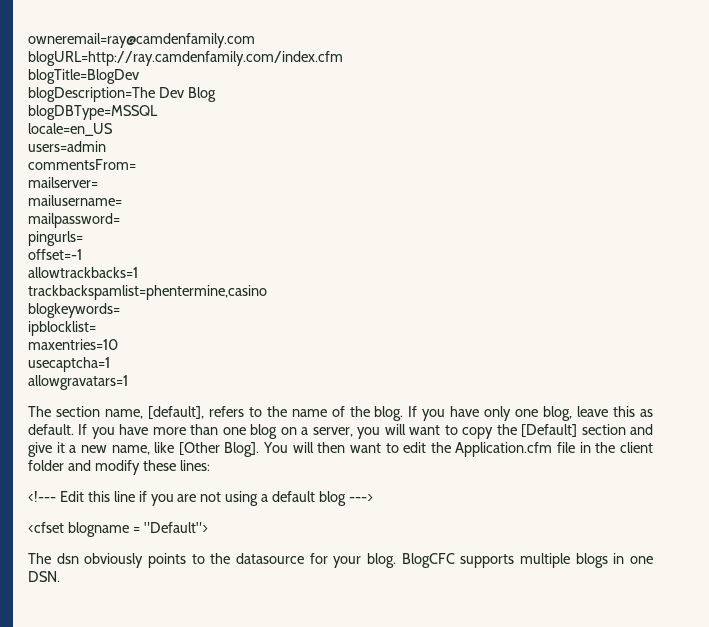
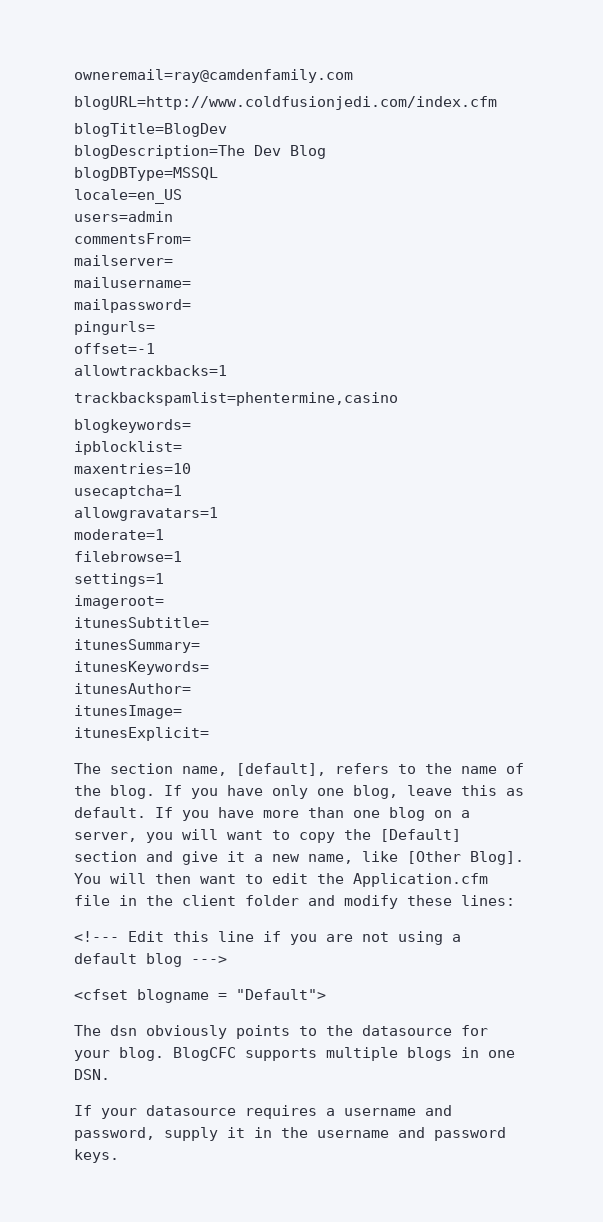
- blogURL=http://ray.camdenfamily.com/index.cfm
+ blogURL=http://www.coldfusionjedi.com/index.cfm
+ moderate=1
+ filebrowse=1
+ settings=1
+ imageroot=
+ itunesSubtitle=
+ itunesSummary=
+ itunesKeywords=
+ itunesAuthor=
+ itunesImage=
+ itunesExplicit=
+ If your datasource requires a username and password, supply it in the username and password keys.

